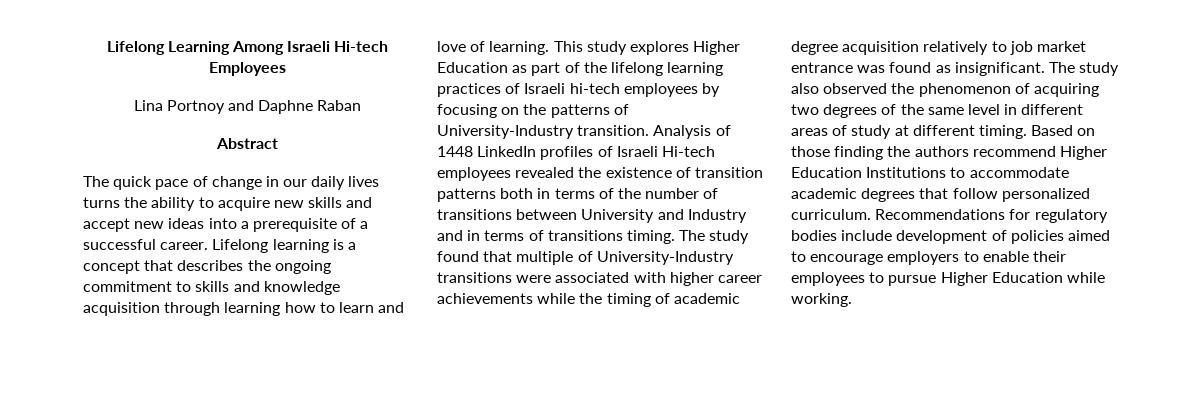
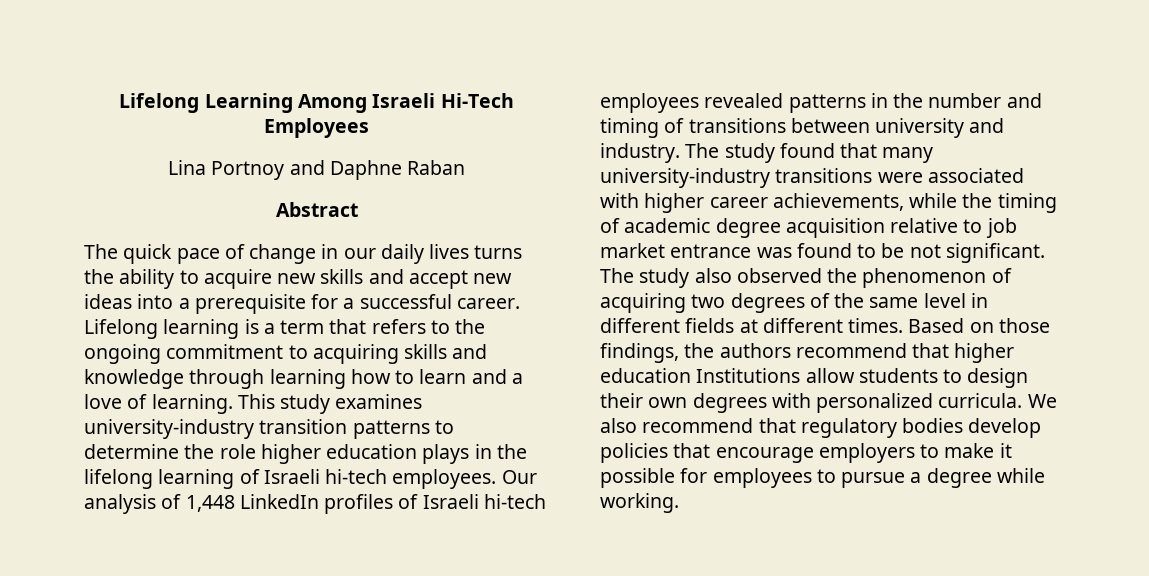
- Lifelong Learning Among Israeli Hi-tech Employees
+ Lifelong Learning Among Israeli Hi-Tech Employees
- The quick pace of change in our daily lives turns the ability to acquire new skills and accept new ideas into a prerequisite of a successful career.
+ The quick pace of change in our daily lives turns the ability to acquire new skills and accept new ideas into a prerequisite for a successful career.
- Lifelong learning is a concept that describes the ongoing commitment to skills and knowledge acquisition through learning how to learn and love of learning.
+ Lifelong learning is a term that refers to the ongoing commitment to acquiring skills and knowledge through learning how to learn and a love of learning.
- This study explores Higher Education as part of the lifelong learning practices of Israeli hi-tech employees by focusing on the patterns of University-Industry transition. Analysis of 1448 LinkedIn profiles of Israeli Hi-tech employees revealed the existence of transition patterns both in terms of the number of transitions between University and Industry and in terms of transitions timing.
+ This study examines university-industry transition patterns to determine the role higher education plays in the lifelong learning of Israeli hi-tech employees. Our analysis of 1,448 LinkedIn profiles of Israeli hi-tech employees revealed patterns in the number and timing of transitions between university and industry.
- The study found that multiple of University-Industry transitions were associated with higher career achievements while the timing of academic degree acquisition relatively to job market entrance was found as insignificant.
+ The study found that many university-industry transitions were associated with higher career achievements, while the timing of academic degree acquisition relative to job market entrance was found to be not significant.
- The study also observed the phenomenon of acquiring two degrees of the same level in different areas of study at different timing.
+ The study also observed the phenomenon of acquiring two degrees of the same level in different fields at different times.
- Based on those finding the authors recommend Higher Education Institutions to accommodate academic degrees that follow personalized curriculum. Recommendations for regulatory bodies include development of policies aimed to encourage employers to enable their employees to pursue Higher Education while working.
+ Based on those findings, the authors recommend that higher education Institutions allow students to design their own degrees with personalized curricula. We also recommend that regulatory bodies develop policies that encourage employers to make it possible for employees to pursue a degree while working.

